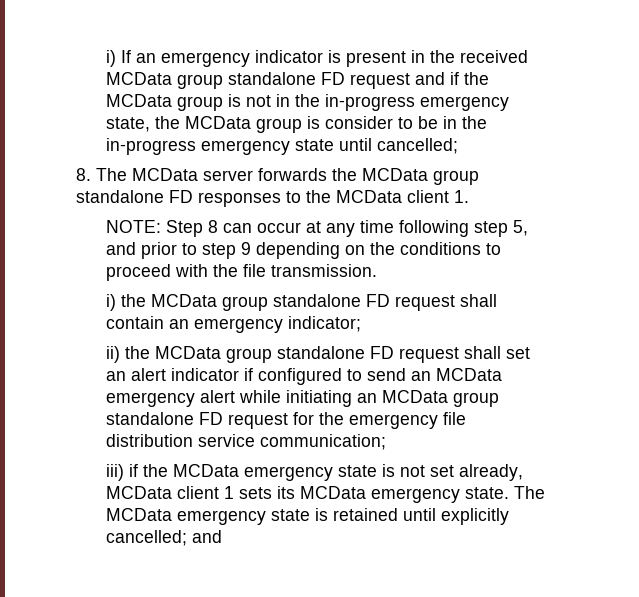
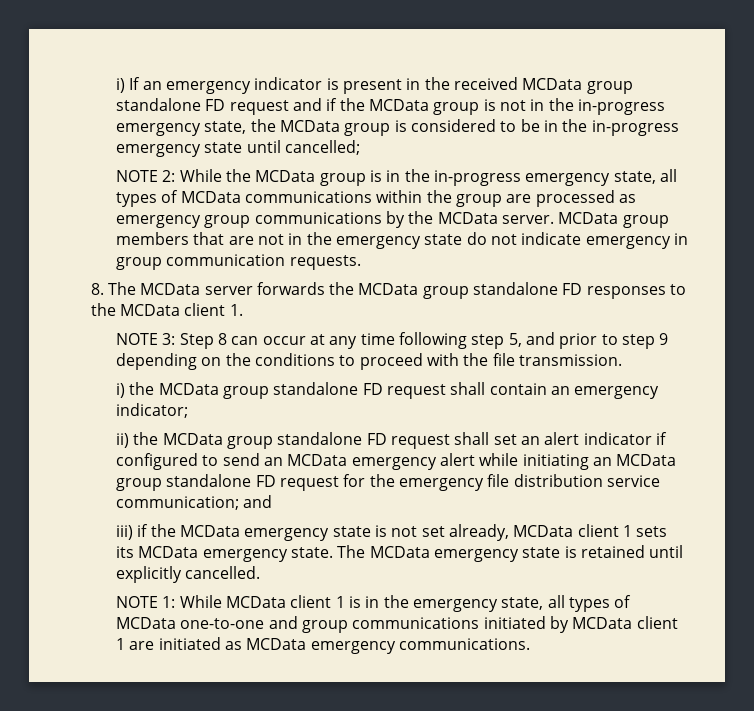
- i) If an emergency indicator is present in the received MCData group standalone FD request and if the MCData group is not in the in-progress emergency state, the MCData group is consider to be in the in-progress emergency state until cancelled;
+ i) If an emergency indicator is present in the received MCData group standalone FD request and if the MCData group is not in the in-progress emergency state, the MCData group is considered to be in the in-progress emergency state until cancelled;
+ NOTE 2: While the MCData group is in the in-progress emergency state, all types of MCData communications within the group are processed as emergency group communications by the MCData server. MCData group members that are not in the emergency state do not indicate emergency in group communication requests.
- NOTE: Step 8 can occur at any time following step 5, and prior to step 9 depending on the conditions to proceed with the file transmission.
+ NOTE 3: Step 8 can occur at any time following step 5, and prior to step 9 depending on the conditions to proceed with the file transmission.
- ii) the MCData group standalone FD request shall set an alert indicator if configured to send an MCData emergency alert while initiating an MCData group standalone FD request for the emergency file distribution service communication;
+ ii) the MCData group standalone FD request shall set an alert indicator if configured to send an MCData emergency alert while initiating an MCData group standalone FD request for the emergency file distribution service communication; and
- The MCData emergency state is retained until explicitly cancelled; and
+ The MCData emergency state is retained until explicitly cancelled.
+ NOTE 1: While MCData client 1 is in the emergency state, all types of MCData one-to-one and group communications initiated by MCData client 1 are initiated as MCData emergency communications.

